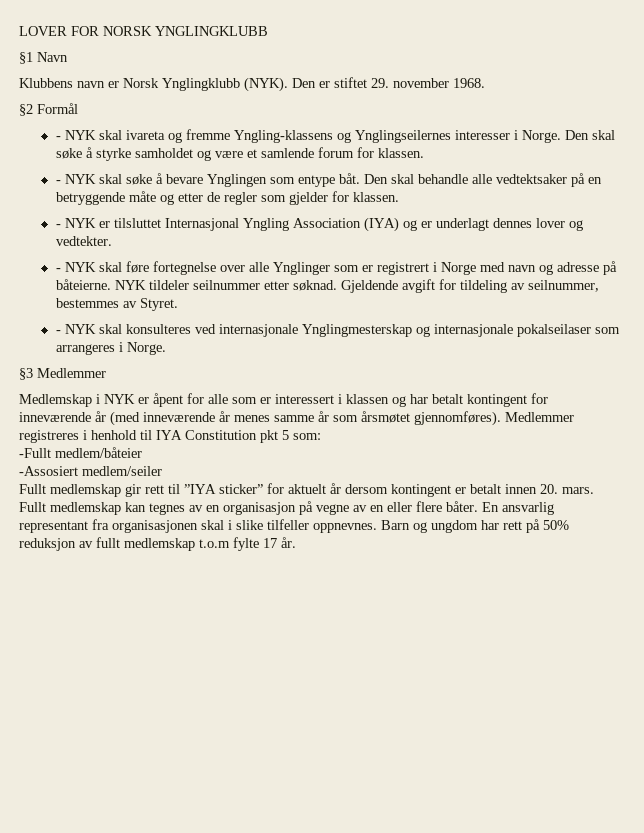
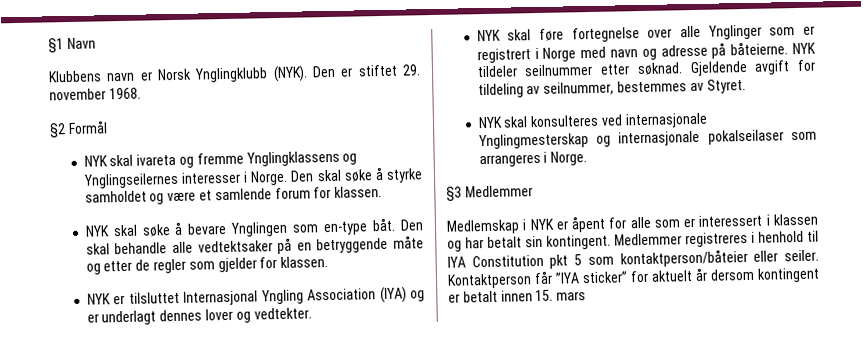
- LOVER FOR NORSK YNGLINGKLUBB
- - NYK skal ivareta og fremme Yngling-klassens og Ynglingseilernes interesser i Norge.
+ NYK skal ivareta og fremme Ynglingklassens og Ynglingseilernes interesser i Norge.
- - NYK skal søke å bevare Ynglingen som entype båt.
+ NYK skal søke å bevare Ynglingen som en-type båt.
- - NYK er tilsluttet Internasjonal Yngling Association (IYA) og er underlagt dennes lover og vedtekter.
+ NYK er tilsluttet Internasjonal Yngling Association (IYA) og er underlagt dennes lover og vedtekter.
- - NYK skal føre fortegnelse over alle Ynglinger som er registrert i Norge med navn og adresse på båteierne.
+ NYK skal føre fortegnelse over alle Ynglinger som er registrert i Norge med navn og adresse på båteierne.
- - NYK skal konsulteres ved internasjonale Ynglingmesterskap og internasjonale pokalseilaser som arrangeres i Norge.
+ NYK skal konsulteres ved internasjonale Ynglingmesterskap og internasjonale pokalseilaser som arrangeres i Norge.
- Medlemskap i NYK er åpent for alle som er interessert i klassen og har betalt kontingent for inneværende år (med inneværende år menes samme år som årsmøtet gjennomføres).
+ Medlemskap i NYK er åpent for alle som er interessert i klassen og har betalt sin kontingent.
- Medlemmer registreres i henhold til IYA Constitution pkt 5 som:
- -Fullt medlem/båteier
- -Assosiert medlem/seiler
- Fullt medlemskap gir rett til ”IYA sticker” for aktuelt år dersom kontingent er betalt innen 20. mars. Fullt medlemskap kan tegnes av en organisasjon på vegne av en eller flere båter. En ansvarlig representant fra organisasjonen skal i slike tilfeller oppnevnes. Barn og ungdom har rett på 50% reduksjon av fullt medlemskap t.o.m fylte 17 år.
+ Medlemmer registreres i henhold til IYA Constitution pkt 5 som kontaktperson/båteier eller seiler. Kontaktperson får ”IYA sticker” for aktuelt år dersom kontingent er betalt innen 15. mars

